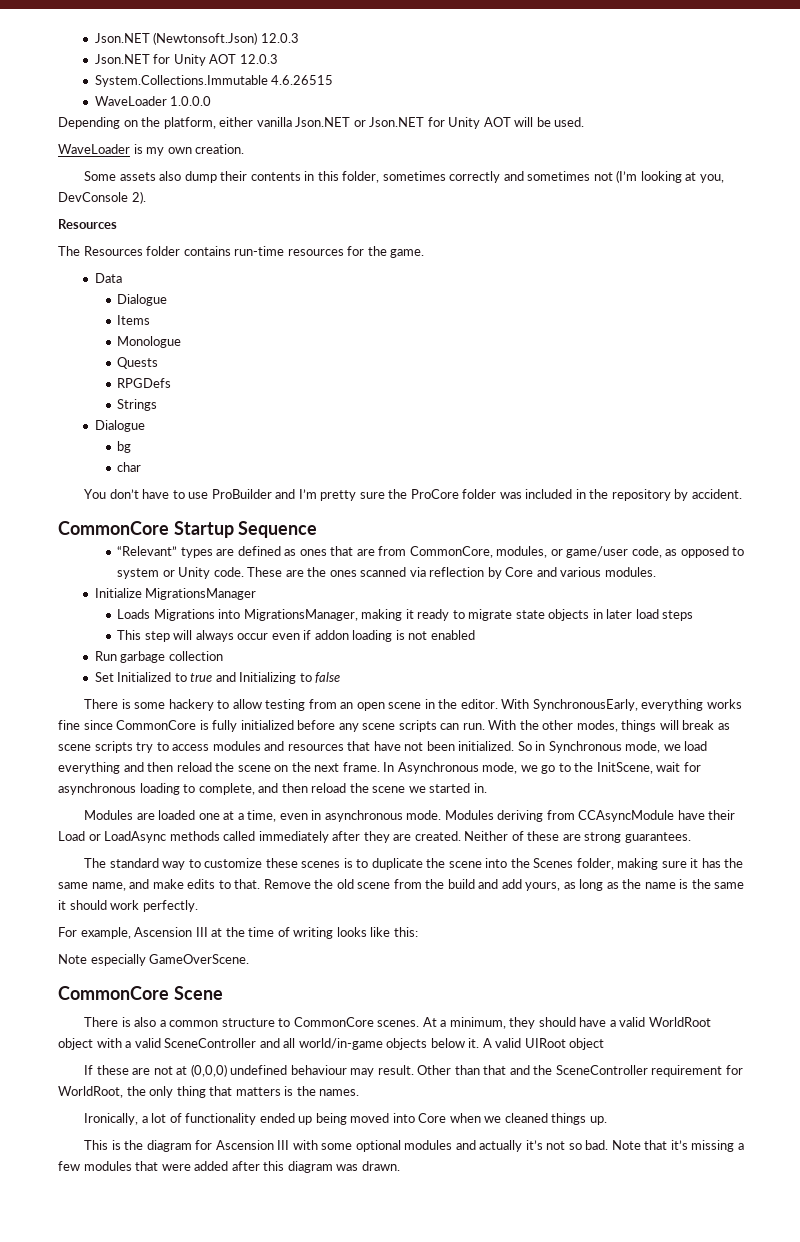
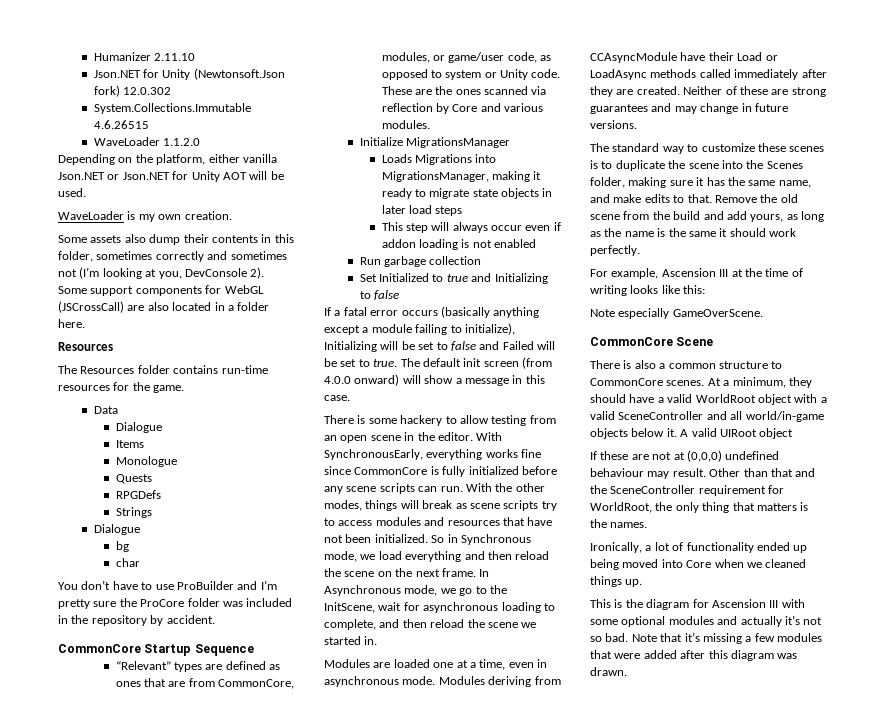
- Json.NET (Newtonsoft.Json) 12.0.3
- Json.NET for Unity AOT 12.0.3
+ Humanizer 2.11.10
+ Json.NET for Unity (Newtonsoft.Json fork) 12.0.302
- WaveLoader 1.0.0.0
+ WaveLoader 1.1.2.0
+ Some support components for WebGL (JSCrossCall) are also located in a folder here.
+ If a fatal error occurs (basically anything except a module failing to initialize), Initializing will be set to false and Failed will be set to true. The default init screen (from 4.0.0 onward) will show a message in this case.
- Neither of these are strong guarantees.
+ Neither of these are strong guarantees and may change in future versions.

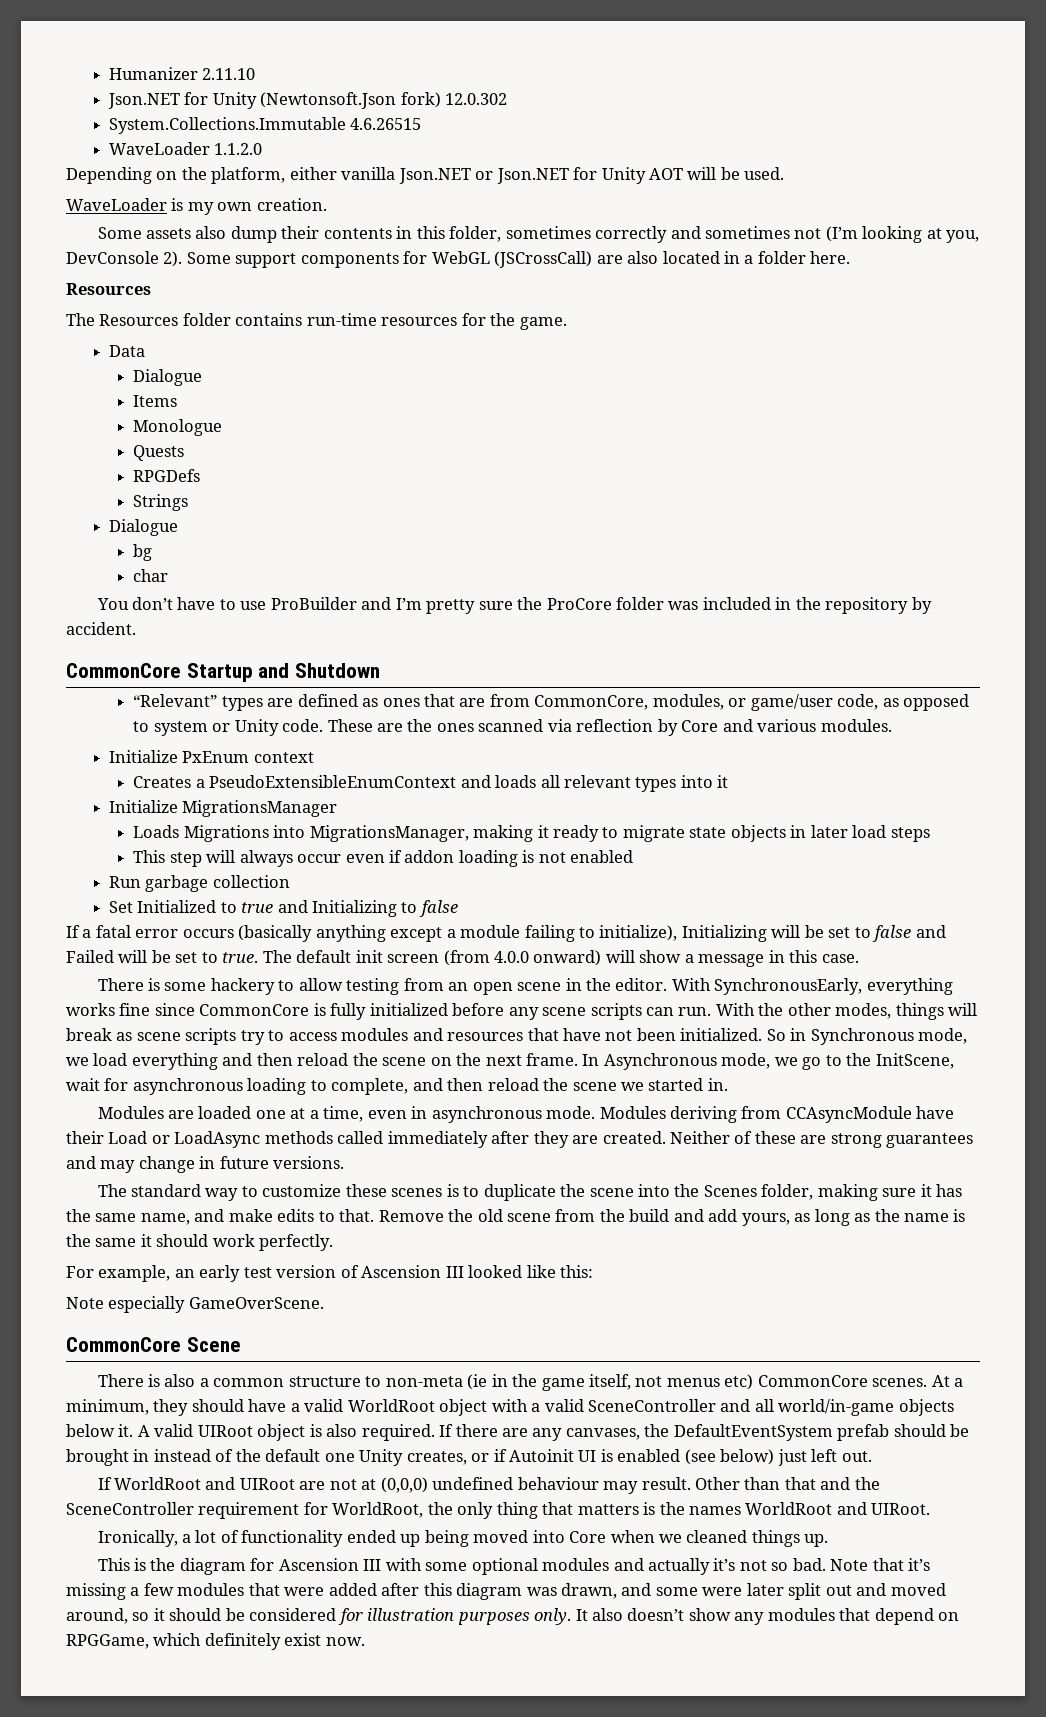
- CommonCore Startup Sequence
+ CommonCore Startup and Shutdown
+ Initialize PxEnum context
+ Creates a PseudoExtensibleEnumContext and loads all relevant types into it
- For example, Ascension III at the time of writing looks like this:
+ For example, an early test version of Ascension III looked like this:
- There is also a common structure to CommonCore scenes.
+ There is also a common structure to non-meta (ie in the game itself, not menus etc) CommonCore scenes.
- A valid UIRoot object
- If these are not at (0,0,0) undefined behaviour may result.
+ A valid UIRoot object is also required. If there are any canvases, the DefaultEventSystem prefab should be brought in instead of the default one Unity creates, or if Autoinit UI is enabled (see below) just left out.
+ If WorldRoot and UIRoot are not at (0,0,0) undefined behaviour may result.
- Other than that and the SceneController requirement for WorldRoot, the only thing that matters is the names.
+ Other than that and the SceneController requirement for WorldRoot, the only thing that matters is the names WorldRoot and UIRoot.
- Note that it’s missing a few modules that were added after this diagram was drawn.
+ Note that it’s missing a few modules that were added after this diagram was drawn, and some were later split out and moved around, so it should be considered for illustration purposes only. It also doesn’t show any modules that depend on RPGGame, which definitely exist now.

